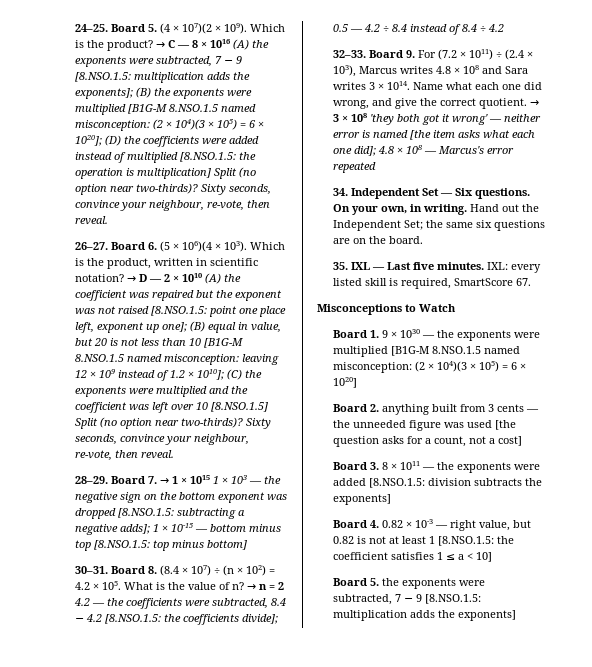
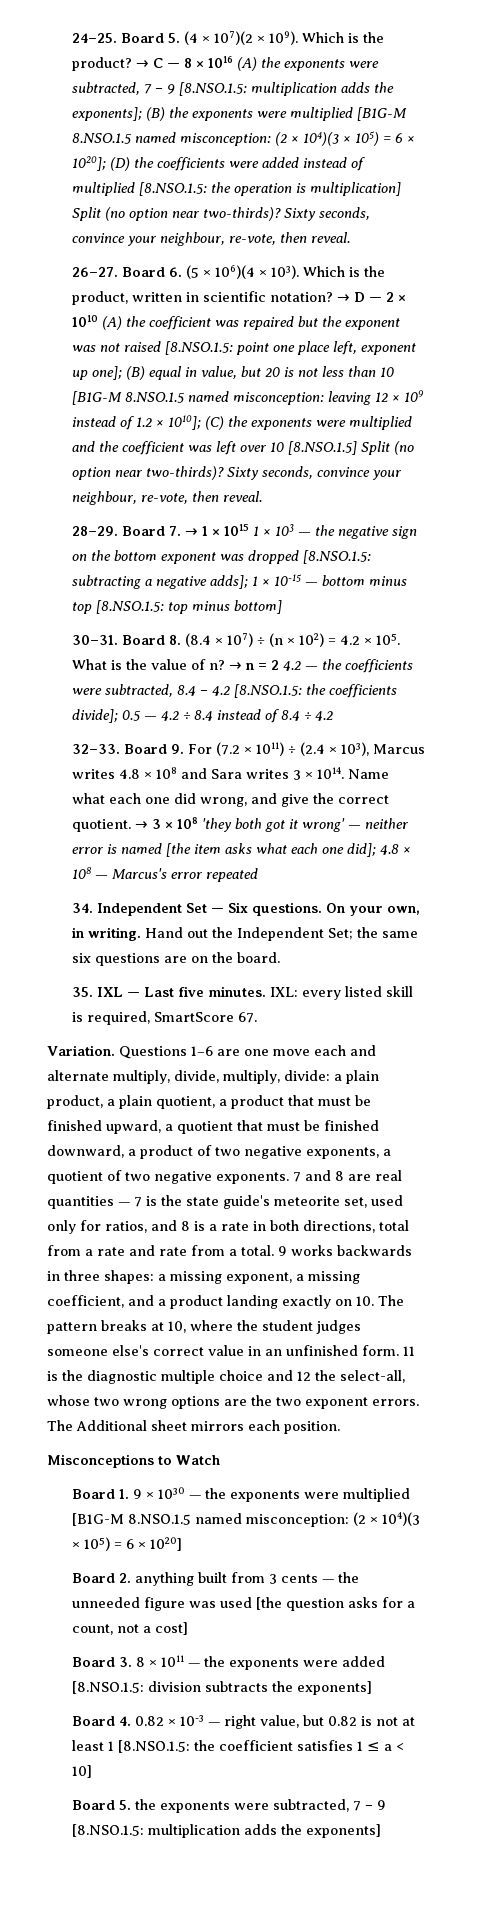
+ Variation. Questions 1–6 are one move each and alternate multiply, divide, multiply, divide: a plain product, a plain quotient, a product that must be finished upward, a quotient that must be finished downward, a product of two negative exponents, a quotient of two negative exponents. 7 and 8 are real quantities — 7 is the state guide's meteorite set, used only for ratios, and 8 is a rate in both directions, total from a rate and rate from a total. 9 works backwards in three shapes: a missing exponent, a missing coefficient, and a product landing exactly on 10. The pattern breaks at 10, where the student judges someone else's correct value in an unfinished form. 11 is the diagnostic multiple choice and 12 the select-all, whose two wrong options are the two exponent errors. The Additional sheet mirrors each position.

